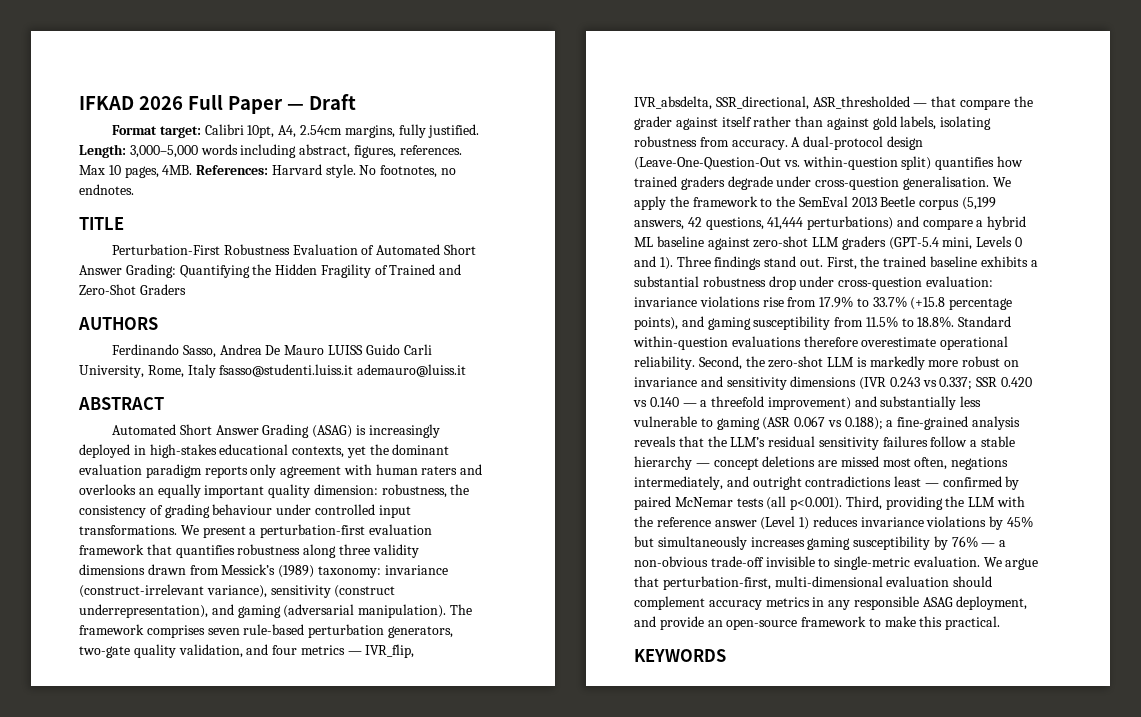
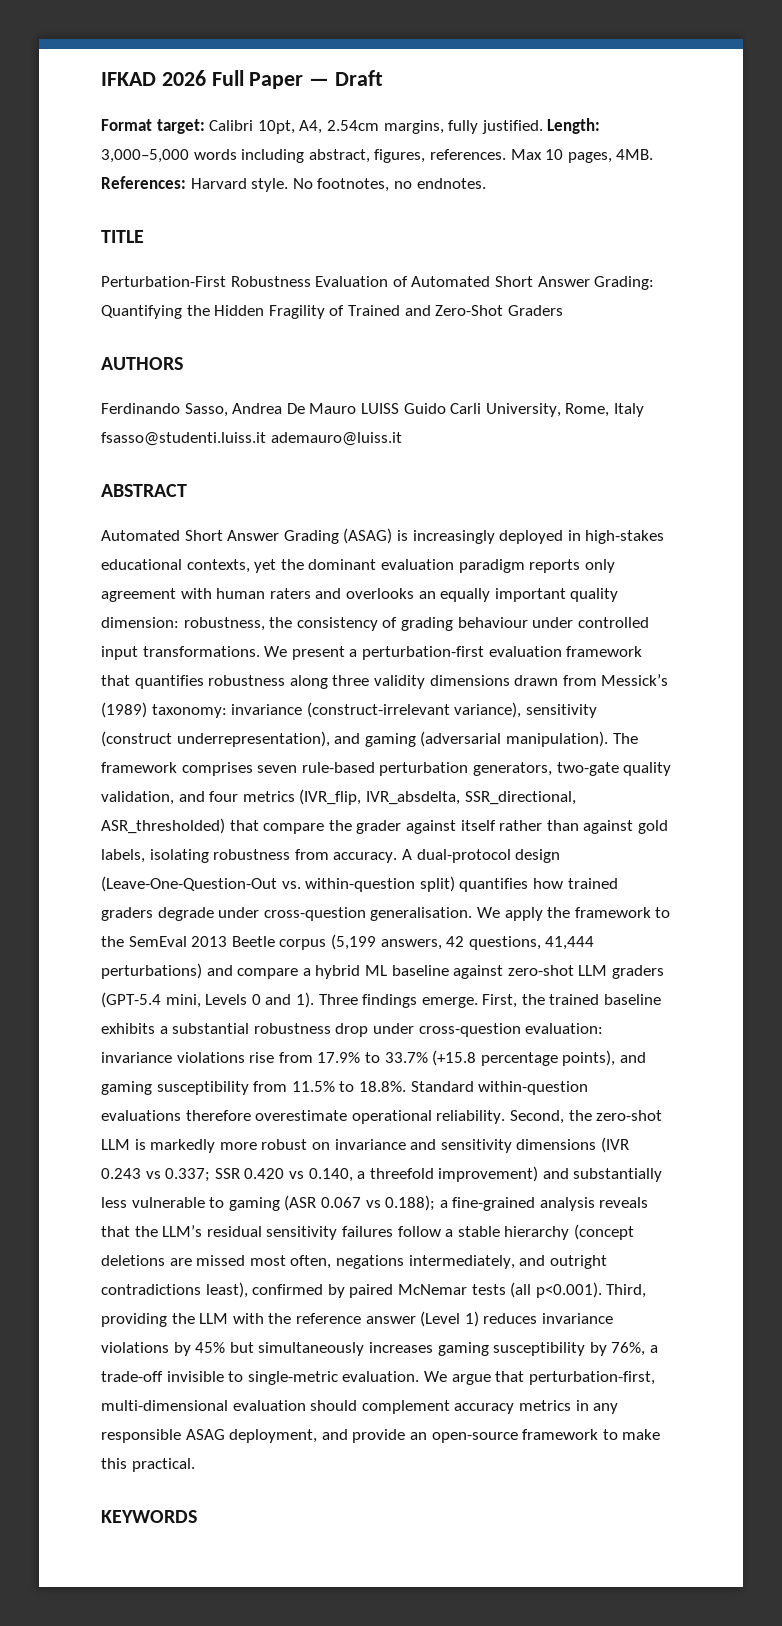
- The framework comprises seven rule-based perturbation generators, two-gate quality validation, and four metrics — IVR_flip, IVR_absdelta, SSR_directional, ASR_thresholded — that compare the grader against itself rather than against gold labels, isolating robustness from accuracy.
+ The framework comprises seven rule-based perturbation generators, two-gate quality validation, and four metrics (IVR_flip, IVR_absdelta, SSR_directional, ASR_thresholded) that compare the grader against itself rather than against gold labels, isolating robustness from accuracy.
- Three findings stand out.
+ Three findings emerge.
- SSR 0.420 vs 0.140 — a threefold improvement) and substantially less vulnerable to gaming (ASR 0.067 vs 0.188);
+ SSR 0.420 vs 0.140, a threefold improvement) and substantially less vulnerable to gaming (ASR 0.067 vs 0.188);
- a fine-grained analysis reveals that the LLM’s residual sensitivity failures follow a stable hierarchy — concept deletions are missed most often, negations intermediately, and outright contradictions least — confirmed by paired McNemar tests (all p<0.001). Third, providing the LLM with the reference answer (Level 1) reduces invariance violations by 45% but simultaneously increases gaming susceptibility by 76% — a non-obvious trade-off invisible to single-metric evaluation.
+ a fine-grained analysis reveals that the LLM’s residual sensitivity failures follow a stable hierarchy (concept deletions are missed most often, negations intermediately, and outright contradictions least), confirmed by paired McNemar tests (all p<0.001). Third, providing the LLM with the reference answer (Level 1) reduces invariance violations by 45% but simultaneously increases gaming susceptibility by 76%, a trade-off invisible to single-metric evaluation.

